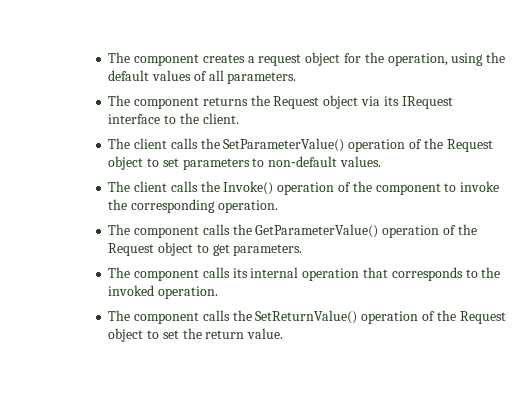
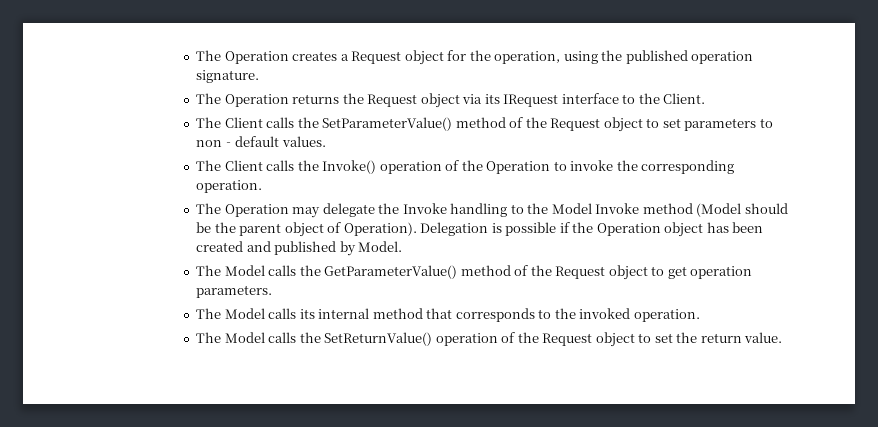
- The component creates a request object for the operation, using the default values of all parameters.
- The component returns the Request object via its IRequest interface to the client.
- The client calls the SetParameterValue() operation of the Request object to set parameters to non‐default values.
+ The Operation creates a Request object for the operation, using the published operation signature.
+ The Operation returns the Request object via its IRequest interface to the Client.
+ The Client calls the SetParameterValue() method of the Request object to set parameters to non‐default values.
- The client calls the Invoke() operation of the component to invoke the corresponding operation.
+ The Client calls the Invoke() operation of the Operation to invoke the corresponding operation.
- The component calls the GetParameterValue() operation of the Request object to get parameters.
- The component calls its internal operation that corresponds to the invoked operation.
+ The Operation may delegate the Invoke handling to the Model Invoke method (Model should be the parent object of Operation). Delegation is possible if the Operation object has been created and published by Model.
+ The Model calls the GetParameterValue() method of the Request object to get operation parameters.
+ The Model calls its internal method that corresponds to the invoked operation.
- The component calls the SetReturnValue() operation of the Request object to set the return value.
+ The Model calls the SetReturnValue() operation of the Request object to set the return value.

